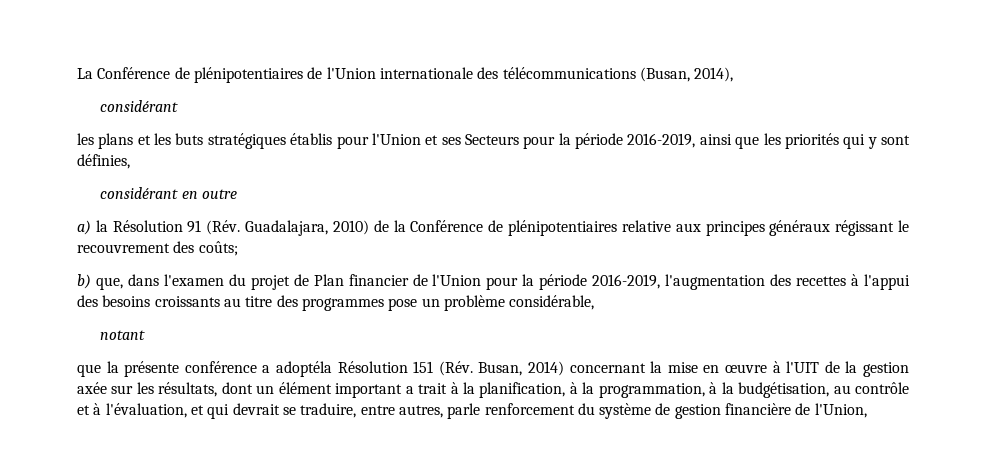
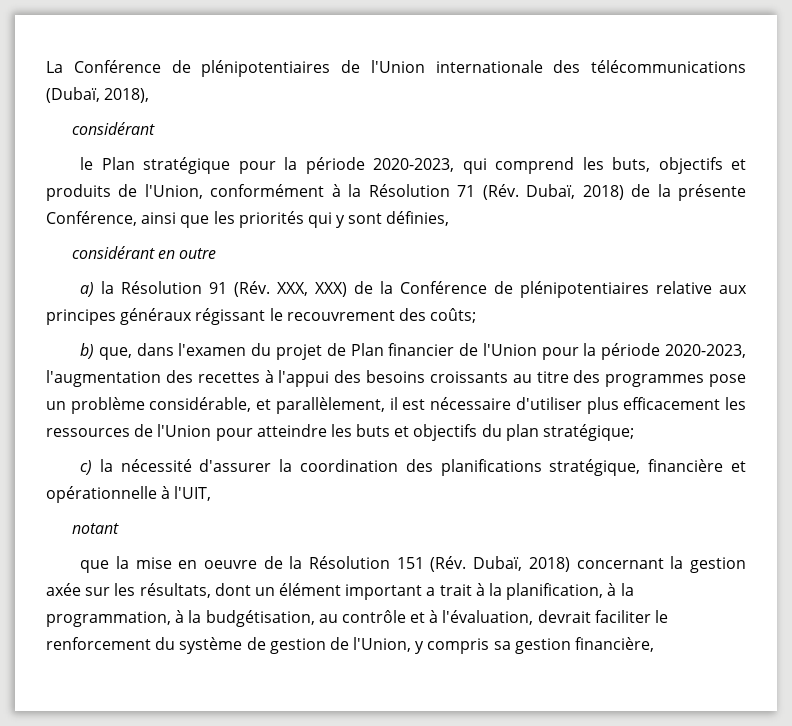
- La Conférence de plénipotentiaires de l'Union internationale des télécommunications (Busan, 2014),
+ La Conférence de plénipotentiaires de l'Union internationale des télécommunications (Dubaï, 2018),
- les plans et les buts stratégiques établis pour l'Union et ses Secteurs pour la période 2016-2019, ainsi que les priorités qui y sont définies,
+ le Plan stratégique pour la période 2020-2023, qui comprend les buts, objectifs et produits de l'Union, conformément à la Résolution 71 (Rév. Dubaï, 2018) de la présente Conférence, ainsi que les priorités qui y sont définies,
- a) la Résolution 91 (Rév. Guadalajara, 2010) de la Conférence de plénipotentiaires relative aux principes généraux régissant le recouvrement des coûts;
+ a) la Résolution 91 (Rév. XXX, XXX) de la Conférence de plénipotentiaires relative aux principes généraux régissant le recouvrement des coûts;
- b) que, dans l'examen du projet de Plan financier de l'Union pour la période 2016-2019, l'augmentation des recettes à l'appui des besoins croissants au titre des programmes pose un problème considérable,
+ b) que, dans l'examen du projet de Plan financier de l'Union pour la période 2020-2023, l'augmentation des recettes à l'appui des besoins croissants au titre des programmes pose un problème considérable, et parallèlement, il est nécessaire d'utiliser plus efficacement les ressources de l'Union pour atteindre les buts et objectifs du plan stratégique;
+ c) la nécessité d'assurer la coordination des planifications stratégique, financière et opérationnelle à l'UIT,
  notant
- que la présente conférence a adoptéla Résolution 151 (Rév. Busan, 2014) concernant la mise en œuvre à l'UIT de la gestion axée sur les résultats, dont un élément important a trait à la planification, à la programmation, à la budgétisation, au contrôle et à l'évaluation, et qui devrait se traduire, entre autres, parle renforcement du système de gestion financière de l'Union,
+ que la mise en oeuvre de la Résolution 151 (Rév. Dubaï, 2018) concernant la gestion axée sur les résultats, dont un élément important a trait à la planification, à la programmation, à la budgétisation, au contrôle et à l'évaluation, devrait faciliter le renforcement du système de gestion de l'Union, y compris sa gestion financière,

